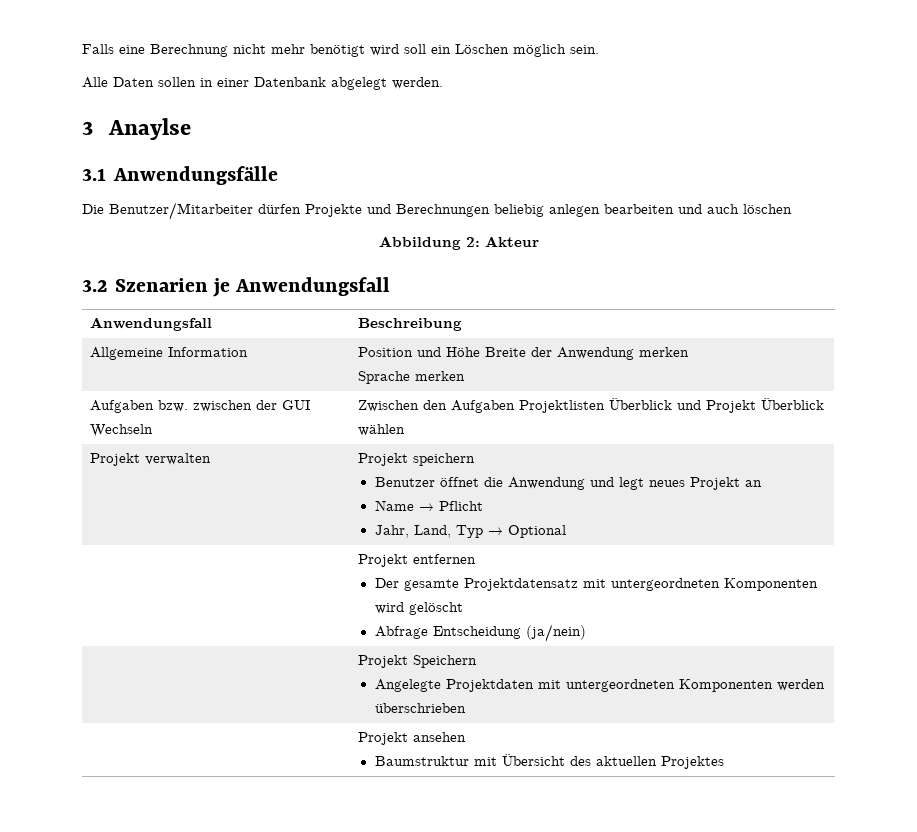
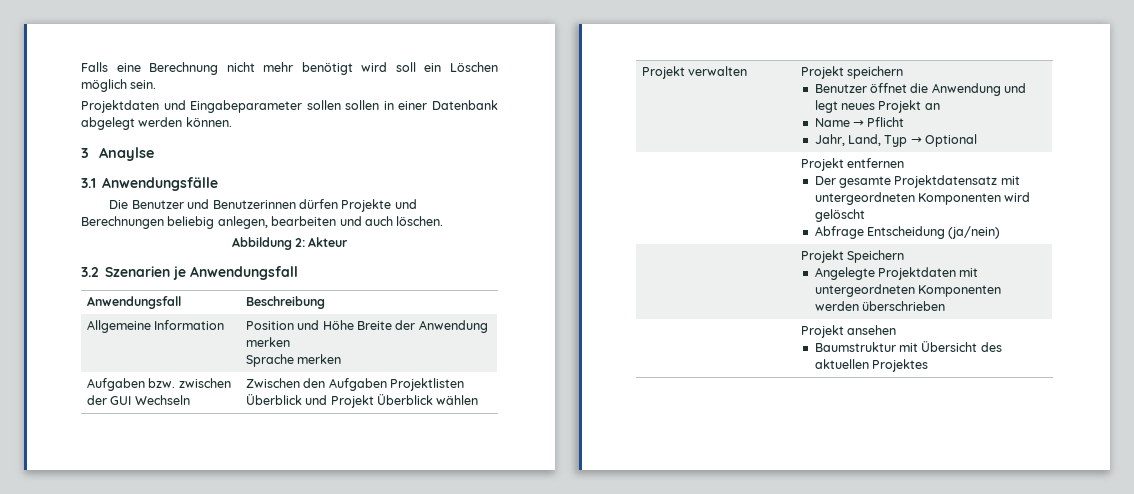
- Alle Daten sollen in einer Datenbank abgelegt werden.
+ Projektdaten und Eingabeparameter sollen sollen in einer Datenbank abgelegt werden können.
- Die Benutzer/Mitarbeiter dürfen Projekte und Berechnungen beliebig anlegen bearbeiten und auch löschen
+ Die Benutzer und Benutzerinnen dürfen Projekte und Berechnungen beliebig anlegen, bearbeiten und auch löschen.

